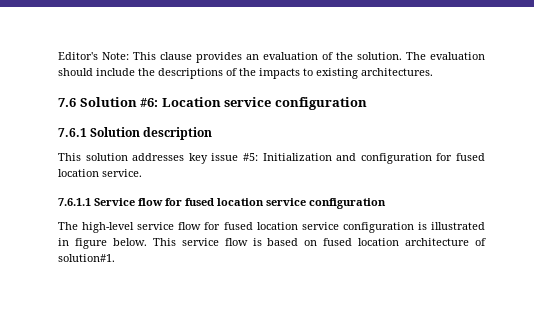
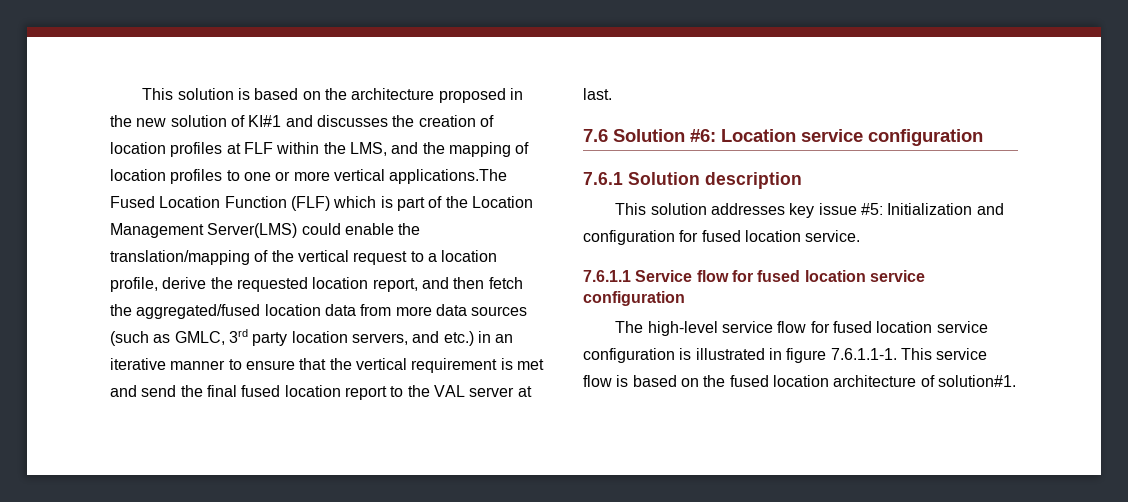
- Editor's Note: This clause provides an evaluation of the solution. The evaluation should include the descriptions of the impacts to existing architectures.
+ This solution is based on the architecture proposed in the new solution of KI#1 and discusses the creation of location profiles at FLF within the LMS, and the mapping of location profiles to one or more vertical applications.The Fused Location Function (FLF) which is part of the Location Management Server(LMS) could enable the translation/mapping of the vertical request to a location profile, derive the requested location report, and then fetch the aggregated/fused location data from more data sources (such as GMLC, 3rd party location servers, and etc.) in an iterative manner to ensure that the vertical requirement is met and send the final fused location report to the VAL server at last.
- The high-level service flow for fused location service configuration is illustrated in figure below. This service flow is based on fused location architecture of solution#1.
+ The high-level service flow for fused location service configuration is illustrated in figure 7.6.1.1-1. This service flow is based on the fused location architecture of solution#1.

